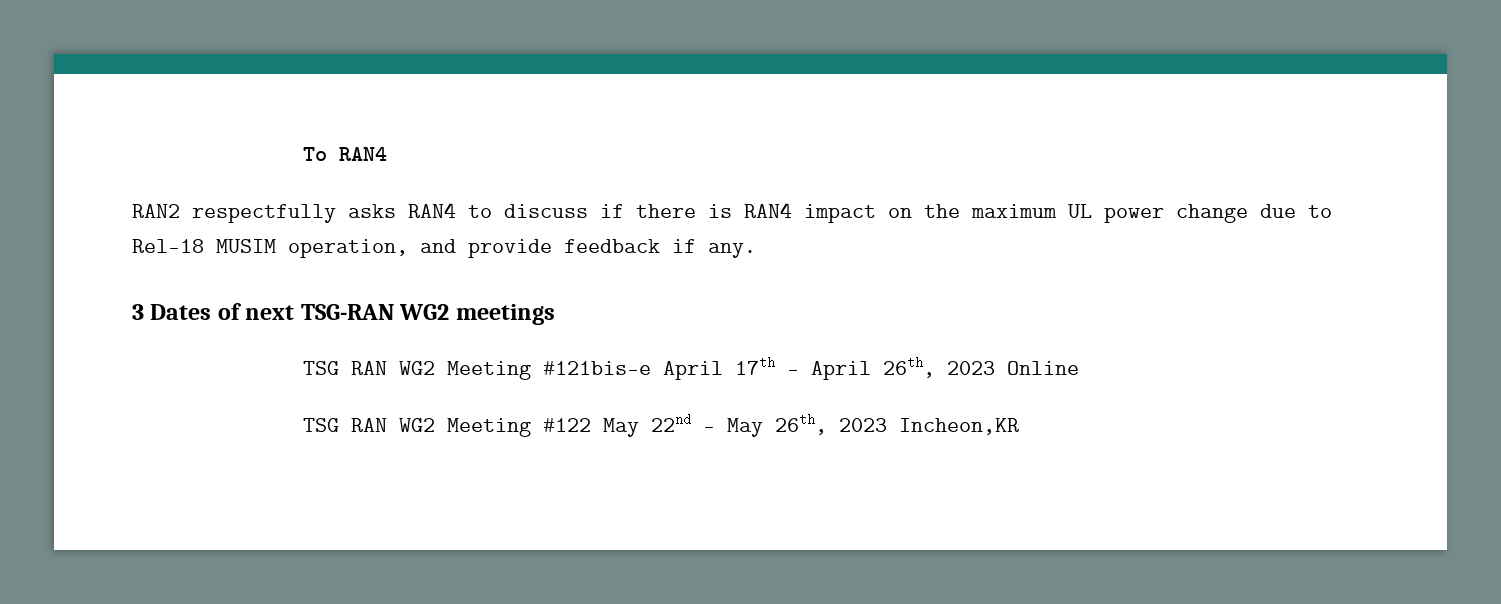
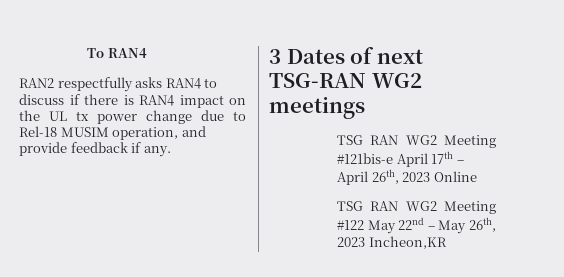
- RAN2 respectfully asks RAN4 to discuss if there is RAN4 impact on the maximum UL power change due to Rel-18 MUSIM operation, and provide feedback if any.
+ RAN2 respectfully asks RAN4 to discuss if there is RAN4 impact on the UL tx power change due to Rel-18 MUSIM operation, and provide feedback if any.

